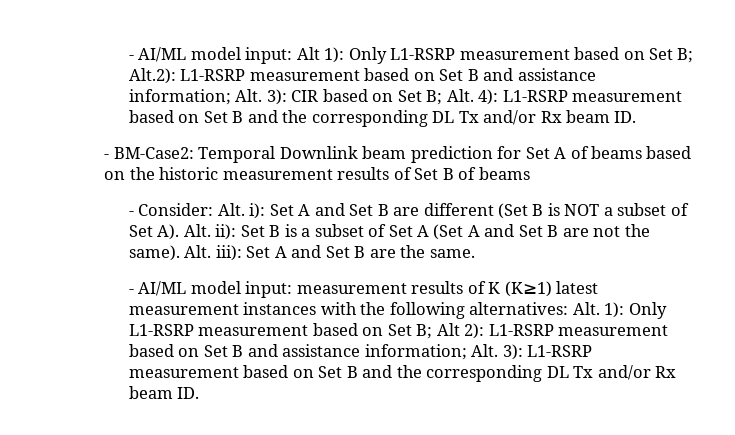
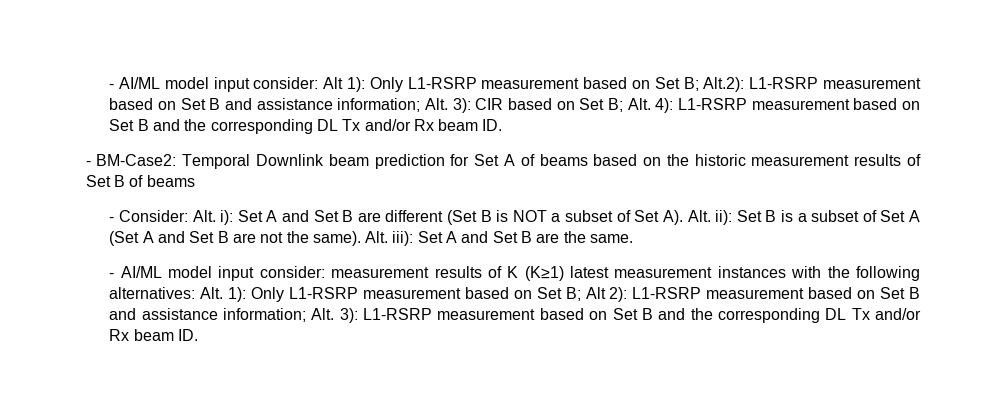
- - AI/ML model input: Alt 1): Only L1-RSRP measurement based on Set B; Alt.2): L1-RSRP measurement based on Set B and assistance information; Alt. 3): CIR based on Set B; Alt. 4): L1-RSRP measurement based on Set B and the corresponding DL Tx and/or Rx beam ID.
+ - AI/ML model input consider: Alt 1): Only L1-RSRP measurement based on Set B; Alt.2): L1-RSRP measurement based on Set B and assistance information; Alt. 3): CIR based on Set B; Alt. 4): L1-RSRP measurement based on Set B and the corresponding DL Tx and/or Rx beam ID.
- - AI/ML model input: measurement results of K (K≥1) latest measurement instances with the following alternatives: Alt. 1): Only L1-RSRP measurement based on Set B; Alt 2): L1-RSRP measurement based on Set B and assistance information; Alt. 3): L1-RSRP measurement based on Set B and the corresponding DL Tx and/or Rx beam ID.
+ - AI/ML model input consider: measurement results of K (K≥1) latest measurement instances with the following alternatives: Alt. 1): Only L1-RSRP measurement based on Set B; Alt 2): L1-RSRP measurement based on Set B and assistance information; Alt. 3): L1-RSRP measurement based on Set B and the corresponding DL Tx and/or Rx beam ID.

